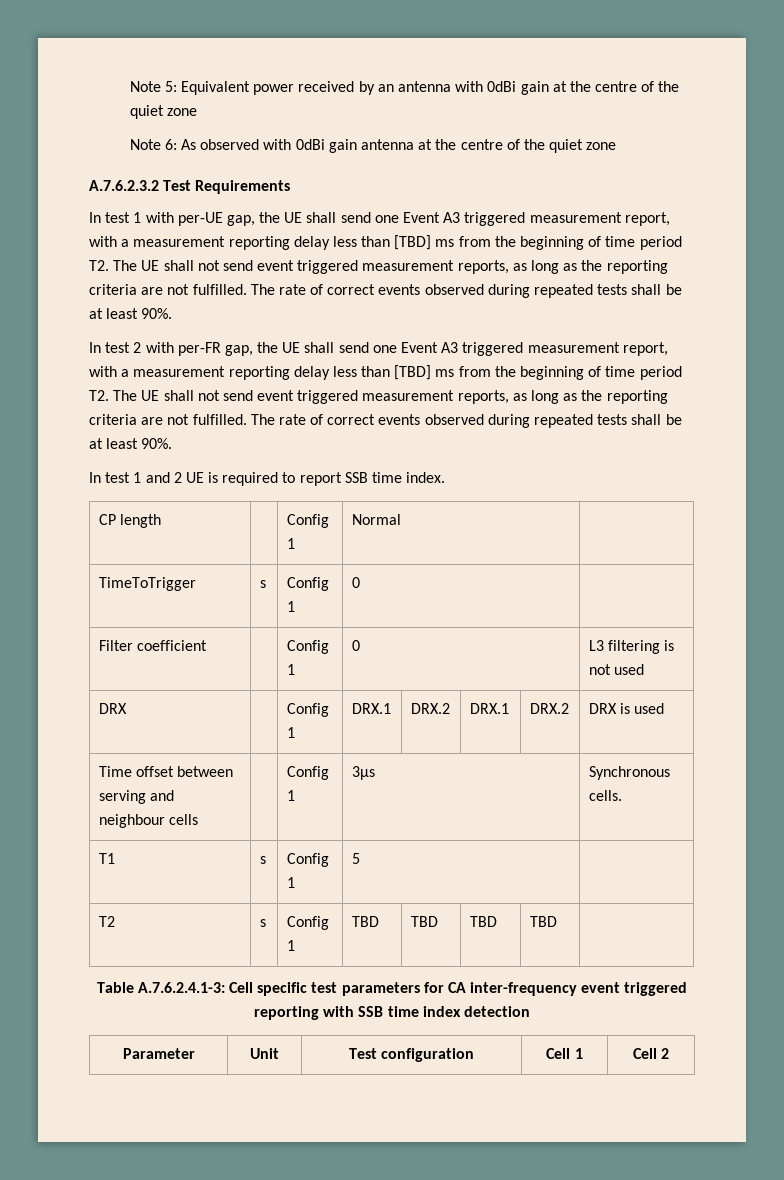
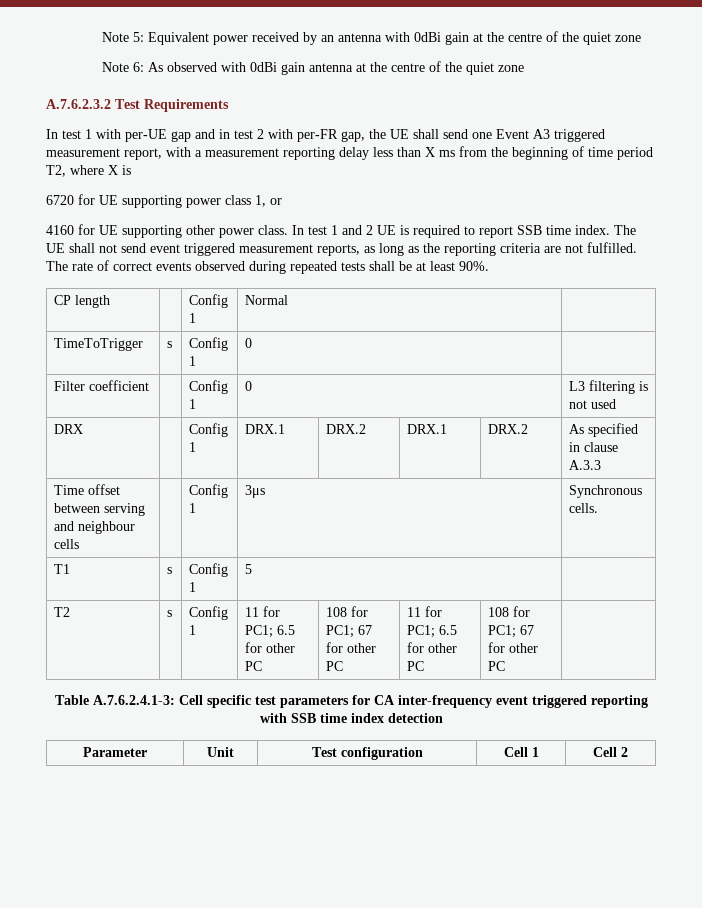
- In test 1 with per-UE gap, the UE shall send one Event A3 triggered measurement report, with a measurement reporting delay less than [TBD] ms from the beginning of time period T2. The UE shall not send event triggered measurement reports, as long as the reporting criteria are not fulfilled.
+ In test 1 with per-UE gap and in test 2 with per-FR gap, the UE shall send one Event A3 triggered measurement report, with a measurement reporting delay less than X ms from the beginning of time period T2, where X is
+ 6720 for UE supporting power class 1, or
+ 4160 for UE supporting other power class. In test 1 and 2 UE is required to report SSB time index. The UE shall not send event triggered measurement reports, as long as the reporting criteria are not fulfilled.
- In test 2 with per-FR gap, the UE shall send one Event A3 triggered measurement report, with a measurement reporting delay less than [TBD] ms from the beginning of time period T2. The UE shall not send event triggered measurement reports, as long as the reporting criteria are not fulfilled. The rate of correct events observed during repeated tests shall be at least 90%.
- In test 1 and 2 UE is required to report SSB time index.
- DRX | | Config 1 | DRX.1 | DRX.2 | DRX.1 | DRX.2 | DRX is used
+ DRX | | Config 1 | DRX.1 | DRX.2 | DRX.1 | DRX.2 | As specified in clause A.3.3
- T2 | s | Config 1 | TBD | TBD | TBD | TBD |
+ T2 | s | Config 1 | 11 for PC1; 6.5 for other PC | 108 for PC1; 67 for other PC | 11 for PC1; 6.5 for other PC | 108 for PC1; 67 for other PC |

